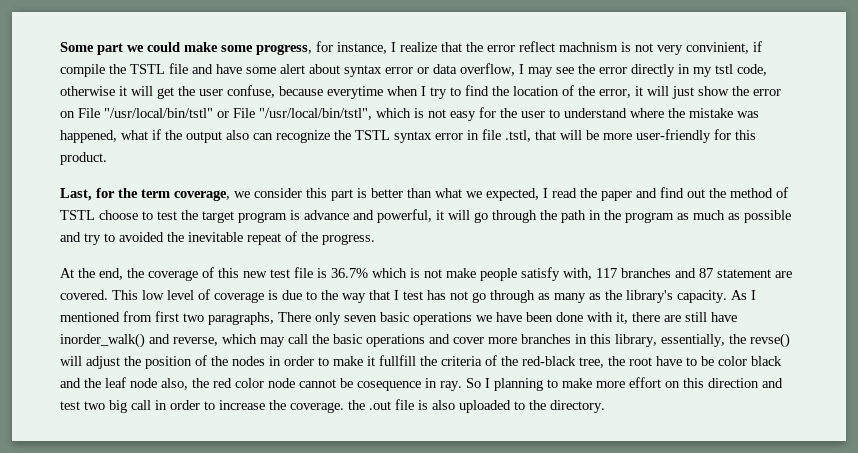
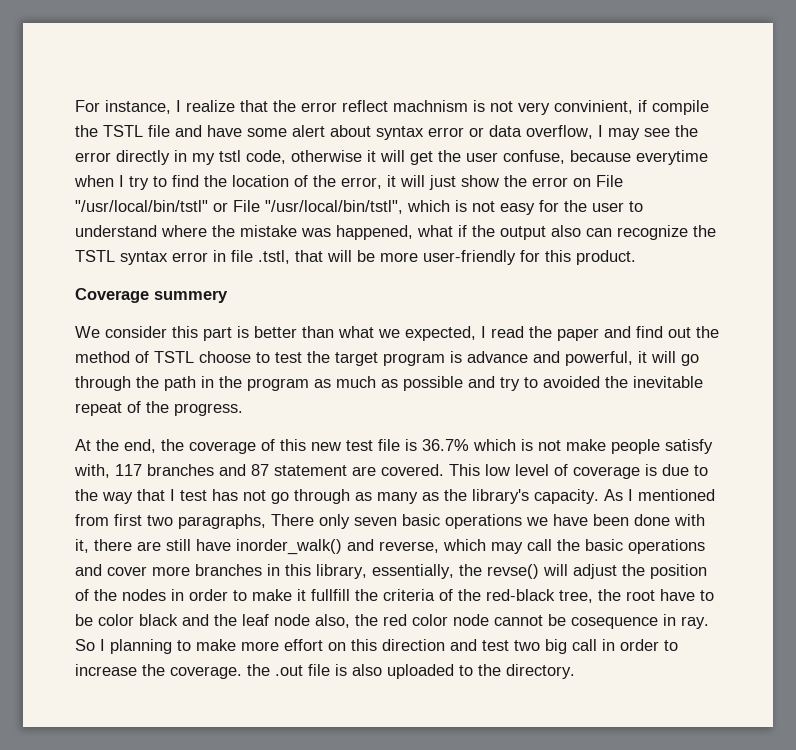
- Some part we could make some progress, for instance, I realize that the error reflect machnism is not very convinient, if compile the TSTL file and have some alert about syntax error or data overflow, I may see the error directly in my tstl code, otherwise it will get the user confuse, because everytime when I try to find the location of the error, it will just show the error on File "/usr/local/bin/tstl" or File "/usr/local/bin/tstl", which is not easy for the user to understand where the mistake was happened, what if the output also can recognize the TSTL syntax error in file .tstl, that will be more user-friendly for this product.
+ For instance, I realize that the error reflect machnism is not very convinient, if compile the TSTL file and have some alert about syntax error or data overflow, I may see the error directly in my tstl code, otherwise it will get the user confuse, because everytime when I try to find the location of the error, it will just show the error on File "/usr/local/bin/tstl" or File "/usr/local/bin/tstl", which is not easy for the user to understand where the mistake was happened, what if the output also can recognize the TSTL syntax error in file .tstl, that will be more user-friendly for this product.
- Last, for the term coverage, we consider this part is better than what we expected, I read the paper and find out the method of TSTL choose to test the target program is advance and powerful, it will go through the path in the program as much as possible and try to avoided the inevitable repeat of the progress.
+ Coverage summery
+ We consider this part is better than what we expected, I read the paper and find out the method of TSTL choose to test the target program is advance and powerful, it will go through the path in the program as much as possible and try to avoided the inevitable repeat of the progress.

